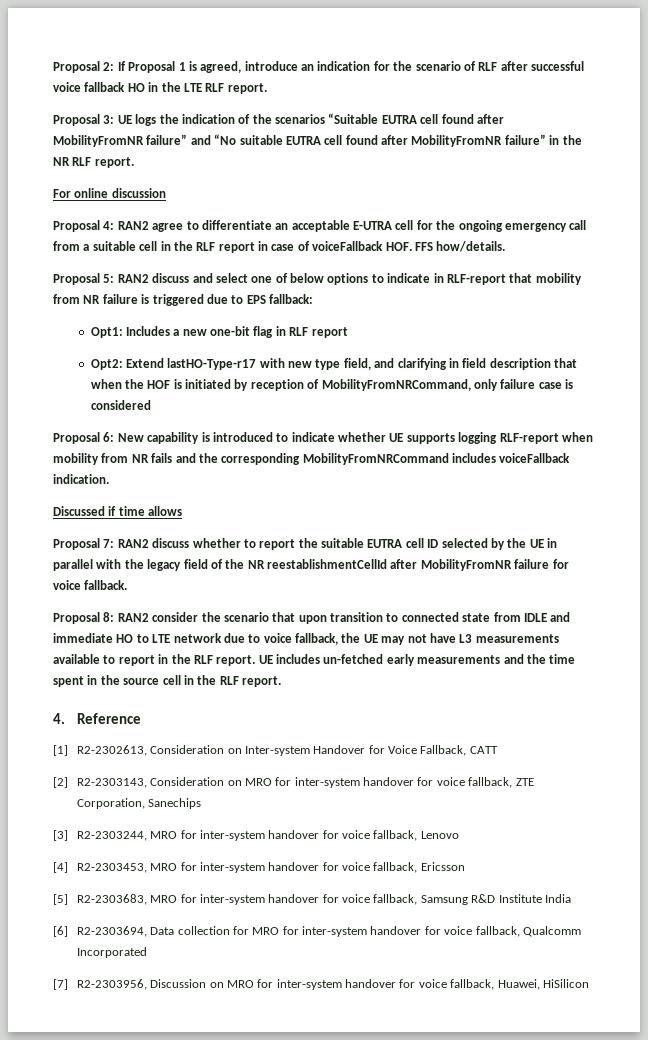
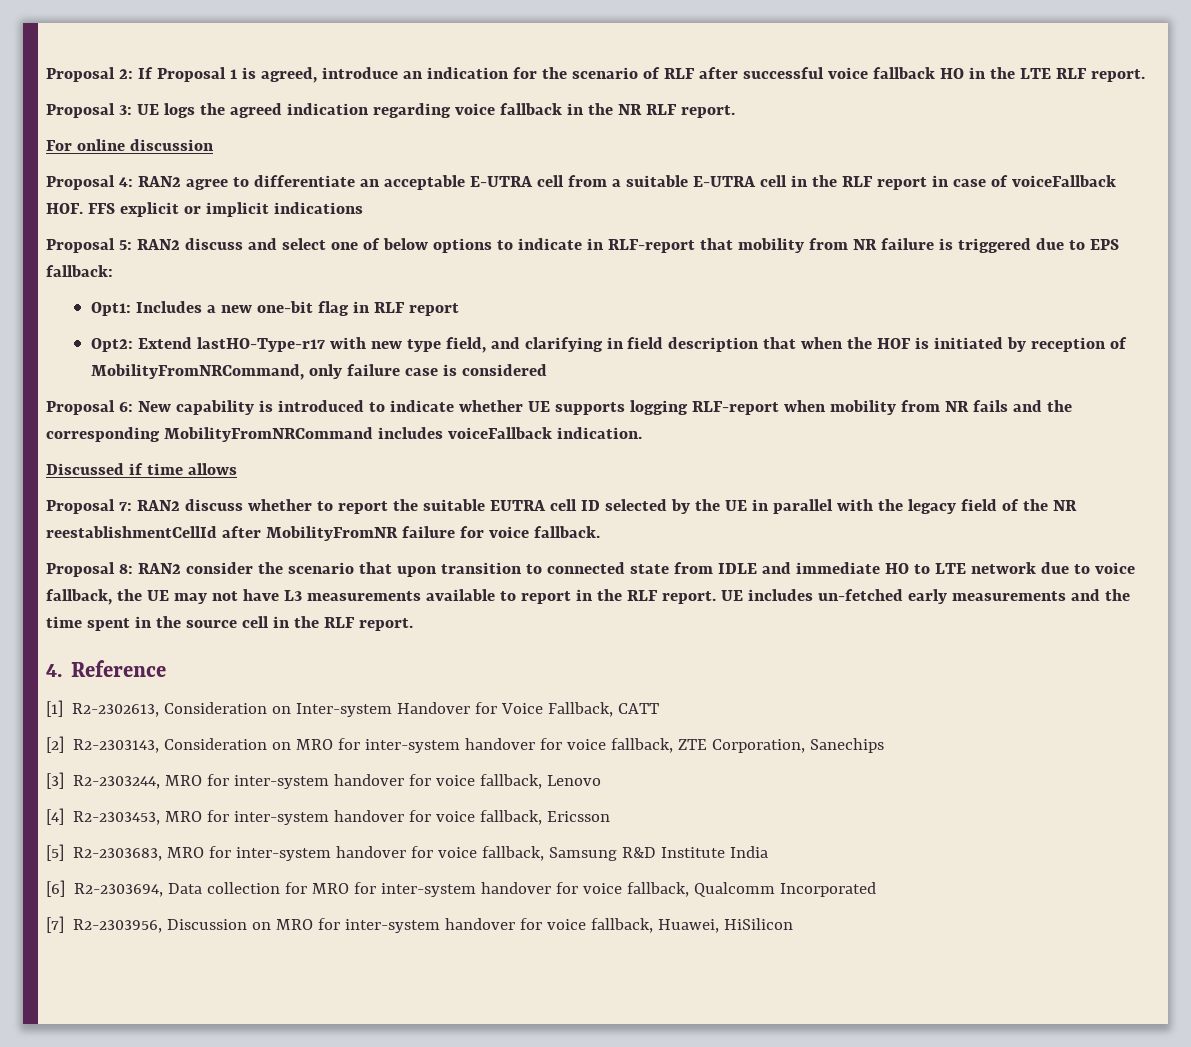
- Proposal 3: UE logs the indication of the scenarios “Suitable EUTRA cell found after MobilityFromNR failure” and “No suitable EUTRA cell found after MobilityFromNR failure” in the NR RLF report.
+ Proposal 3: UE logs the agreed indication regarding voice fallback in the NR RLF report.
- Proposal 4: RAN2 agree to differentiate an acceptable E-UTRA cell for the ongoing emergency call from a suitable cell in the RLF report in case of voiceFallback HOF. FFS how/details.
+ Proposal 4: RAN2 agree to differentiate an acceptable E-UTRA cell from a suitable E-UTRA cell in the RLF report in case of voiceFallback HOF. FFS explicit or implicit indications

